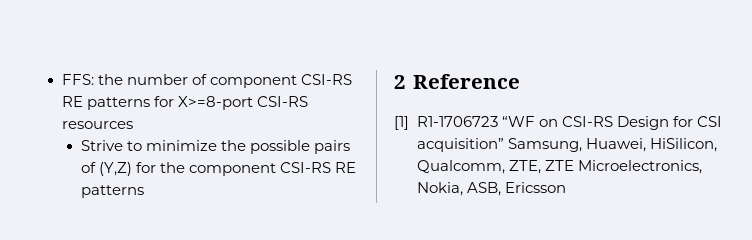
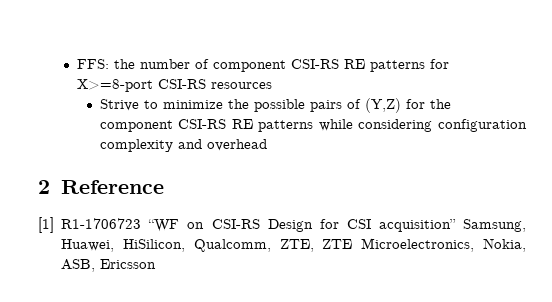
- Strive to minimize the possible pairs of (Y,Z) for the component CSI-RS RE patterns
+ Strive to minimize the possible pairs of (Y,Z) for the component CSI-RS RE patterns while considering configuration complexity and overhead

